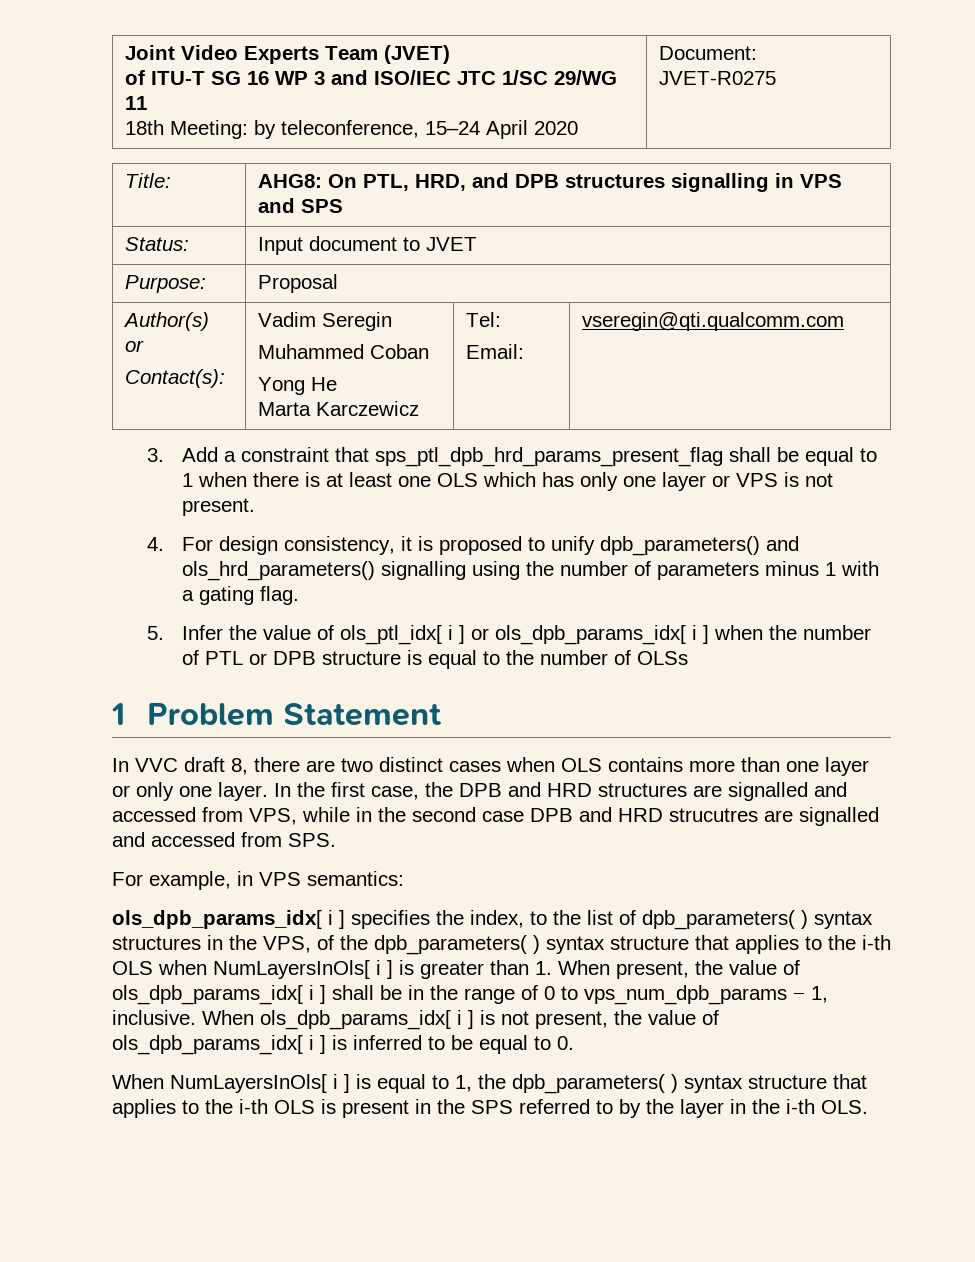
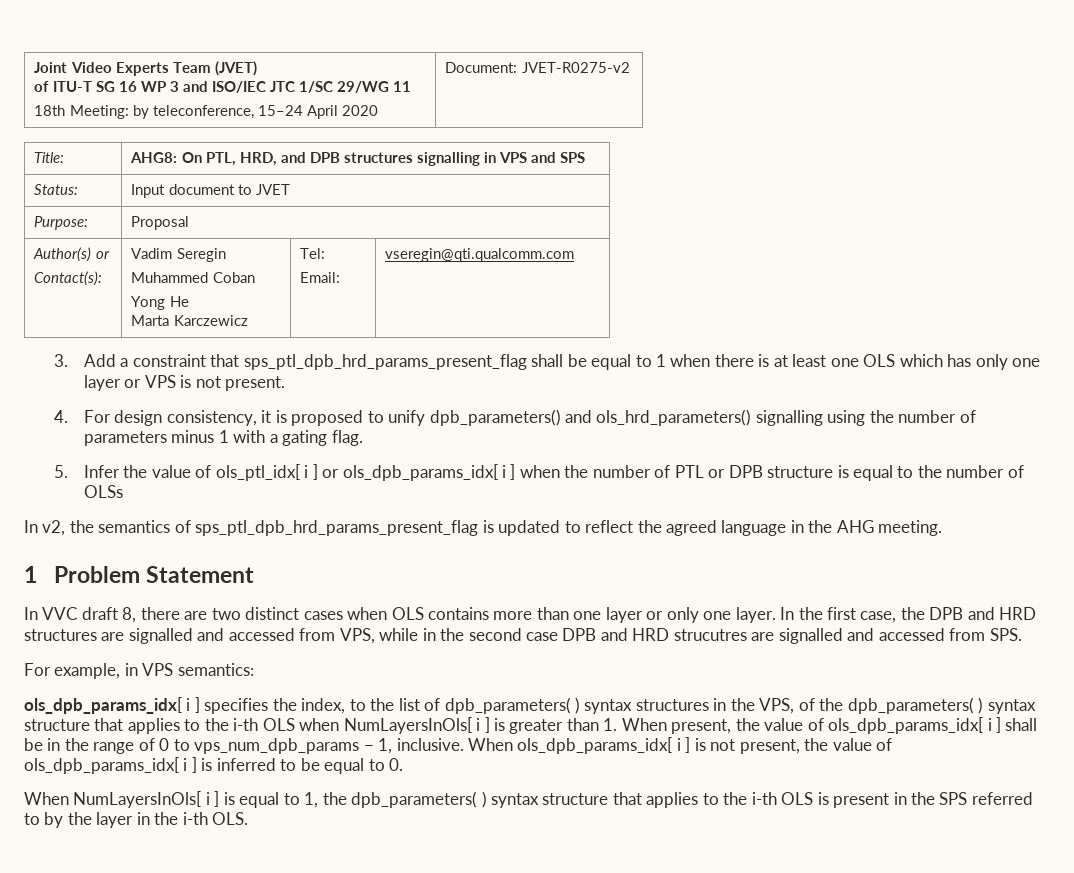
  Joint Video Experts Team (JVET)
  of ITU-T SG 16 WP 3 and ISO/IEC JTC 1/SC 29/WG 11
- 18th Meeting: by teleconference, 15–24 April 2020 | Document: JVET-R0275
+ 18th Meeting: by teleconference, 15–24 April 2020 | Document: JVET-R0275-v2
+ In v2, the semantics of sps_ptl_dpb_hrd_params_present_flag is updated to reflect the agreed language in the AHG meeting.

